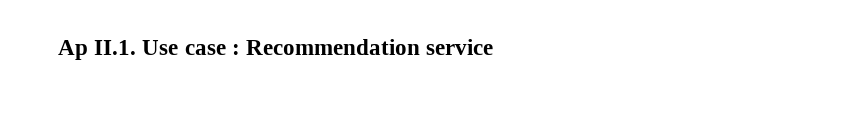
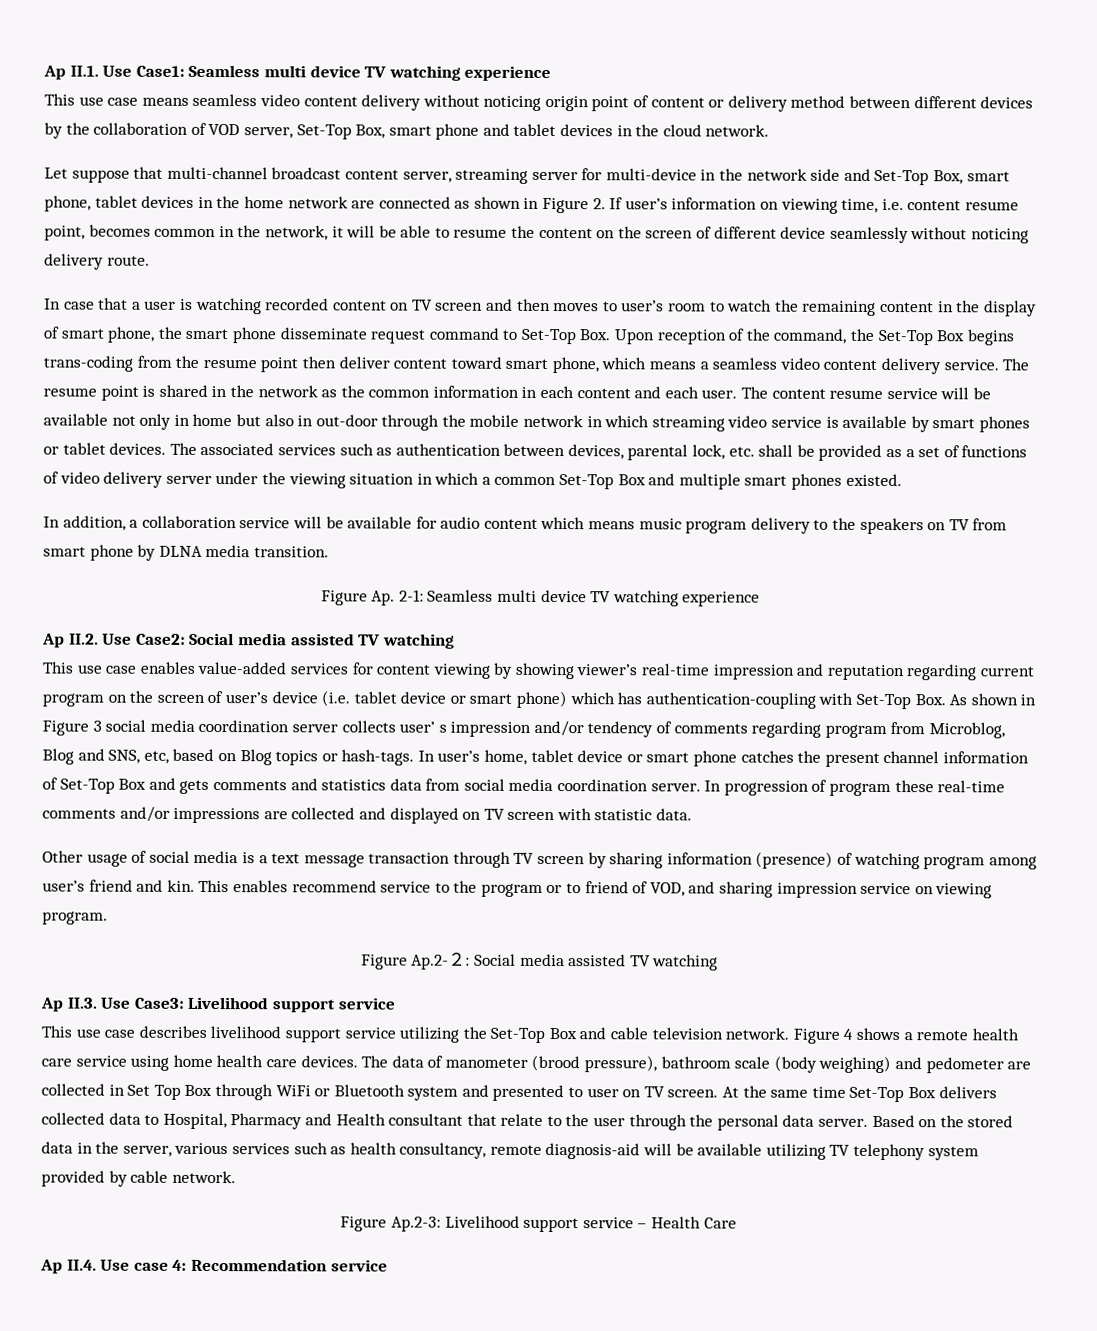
- Ap II.1. Use case : Recommendation service
+ Ap II.1. Use Case1: Seamless multi device TV watching experience
+ This use case means seamless video content delivery without noticing origin point of content or delivery method between different devices by the collaboration of VOD server, Set-Top Box, smart phone and tablet devices in the cloud network.
+ Let suppose that multi-channel broadcast content server, streaming server for multi-device in the network side and Set-Top Box, smart phone, tablet devices in the home network are connected as shown in Figure 2. If user’s information on viewing time, i.e. content resume point, becomes common in the network, it will be able to resume the content on the screen of different device seamlessly without noticing delivery route.
+ In case that a user is watching recorded content on TV screen and then moves to user’s room to watch the remaining content in the display of smart phone, the smart phone disseminate request command to Set-Top Box. Upon reception of the command, the Set-Top Box begins trans-coding from the resume point then deliver content toward smart phone, which means a seamless video content delivery service. The resume point is shared in the network as the common information in each content and each user. The content resume service will be available not only in home but also in out-door through the mobile network in which streaming video service is available by smart phones or tablet devices. The associated services such as authentication between devices, parental lock, etc. shall be provided as a set of functions of video delivery server under the viewing situation in which a common Set-Top Box and multiple smart phones existed.
+ In addition, a collaboration service will be available for audio content which means music program delivery to the speakers on TV from smart phone by DLNA media transition.
+ Figure Ap. 2-1: Seamless multi device TV watching experience
+ Ap II.2. Use Case2: Social media assisted TV watching
+ This use case enables value-added services for content viewing by showing viewer’s real-time impression and reputation regarding current program on the screen of user’s device (i.e. tablet device or smart phone) which has authentication-coupling with Set-Top Box. As shown in Figure 3 social media coordination server collects user’ s impression and/or tendency of comments regarding program from Microblog, Blog and SNS, etc, based on Blog topics or hash-tags. In user’s home, tablet device or smart phone catches the present channel information of Set-Top Box and gets comments and statistics data from social media coordination server. In progression of program these real-time comments and/or impressions are collected and displayed on TV screen with statistic data.
+ Other usage of social media is a text message transaction through TV screen by sharing information (presence) of watching program among user’s friend and kin. This enables recommend service to the program or to friend of VOD, and sharing impression service on viewing program.
+ Figure Ap.2-２: Social media assisted TV watching
+ Ap II.3. Use Case3: Livelihood support service
+ This use case describes livelihood support service utilizing the Set-Top Box and cable television network. Figure 4 shows a remote health care service using home health care devices. The data of manometer (brood pressure), bathroom scale (body weighing) and pedometer are collected in Set Top Box through WiFi or Bluetooth system and presented to user on TV screen. At the same time Set-Top Box delivers collected data to Hospital, Pharmacy and Health consultant that relate to the user through the personal data server. Based on the stored data in the server, various services such as health consultancy, remote diagnosis-aid will be available utilizing TV telephony system provided by cable network.
+ Figure Ap.2-3: Livelihood support service – Health Care
+ Ap II.4. Use case 4: Recommendation service

